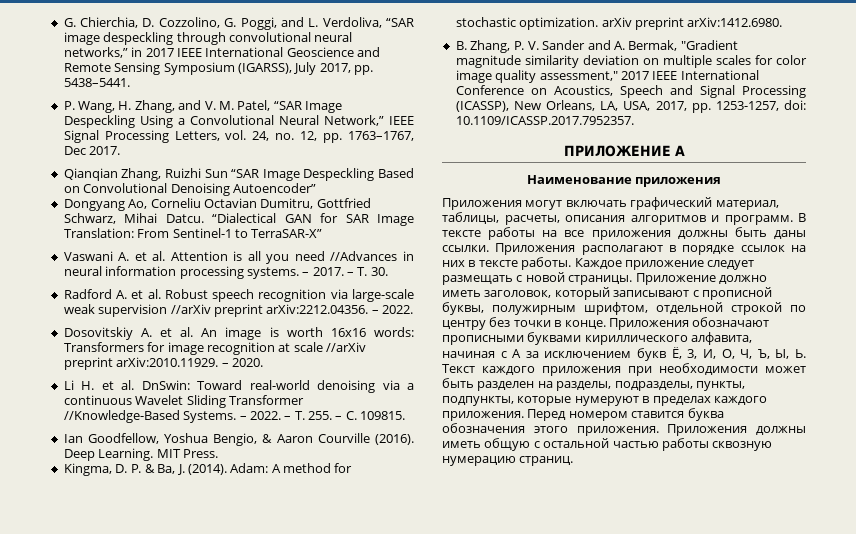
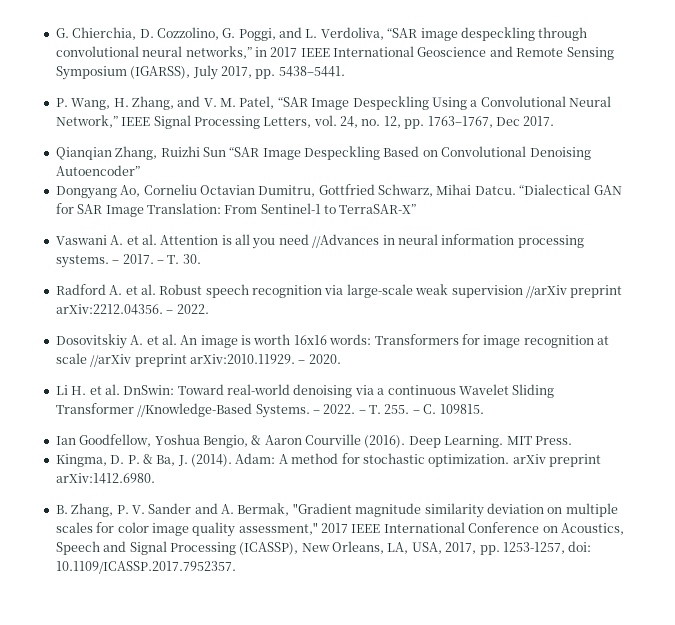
- ПРИЛОЖЕНИЕ А
- Наименование приложения
- Приложения могут включать графический материал, таблицы, расчеты, описания алгоритмов и программ. В тексте работы на все приложения должны быть даны ссылки. Приложения располагают в порядке ссылок на них в тексте работы. Каждое приложение следует размещать с новой страницы. Приложение должно иметь заголовок, который записывают с прописной буквы, полужирным шрифтом, отдельной строкой по центру без точки в конце. Приложения обозначают прописными буквами кириллического алфавита, начиная с А за исключением букв Ё, 3, И, О, Ч, Ъ, Ы, Ь. Текст каждого приложения при необходимости может быть разделен на разделы, подразделы, пункты, подпункты, которые нумеруют в пределах каждого приложения. Перед номером ставится буква обозначения этого приложения. Приложения должны иметь общую с остальной частью работы сквозную нумерацию страниц.

